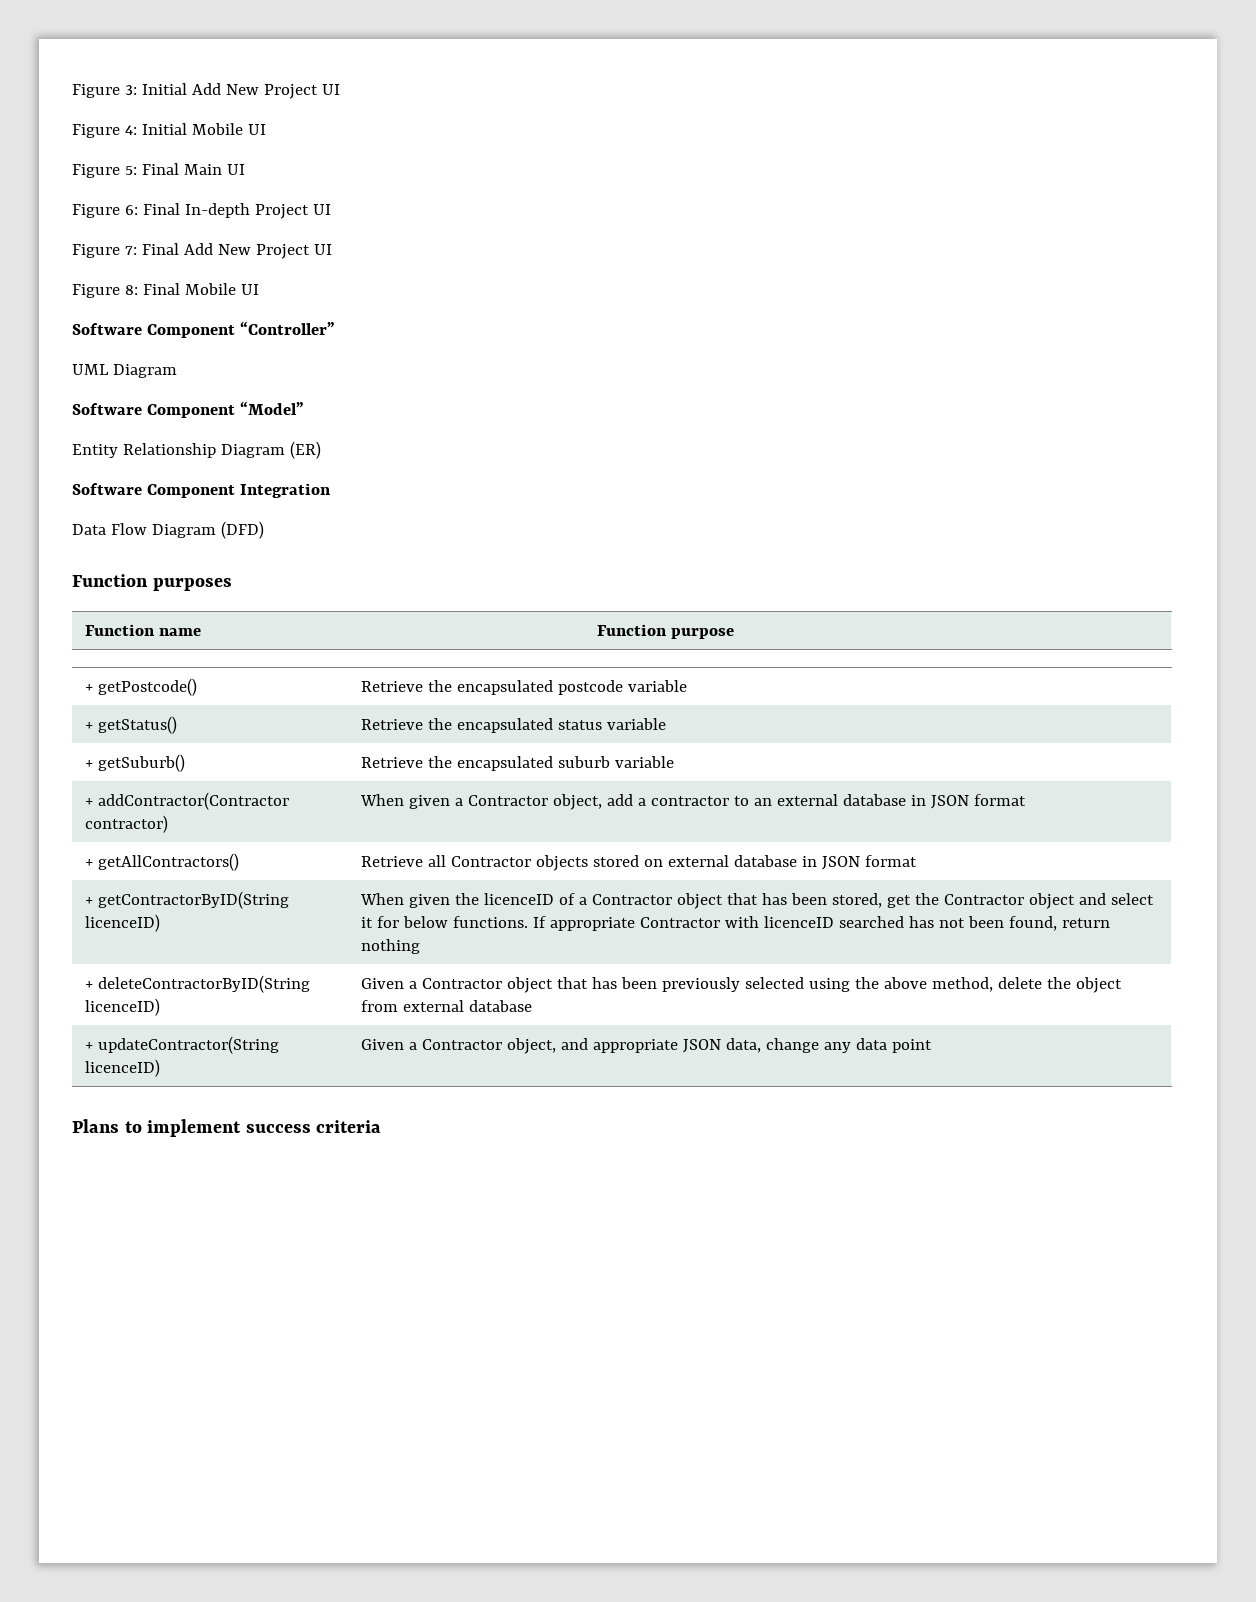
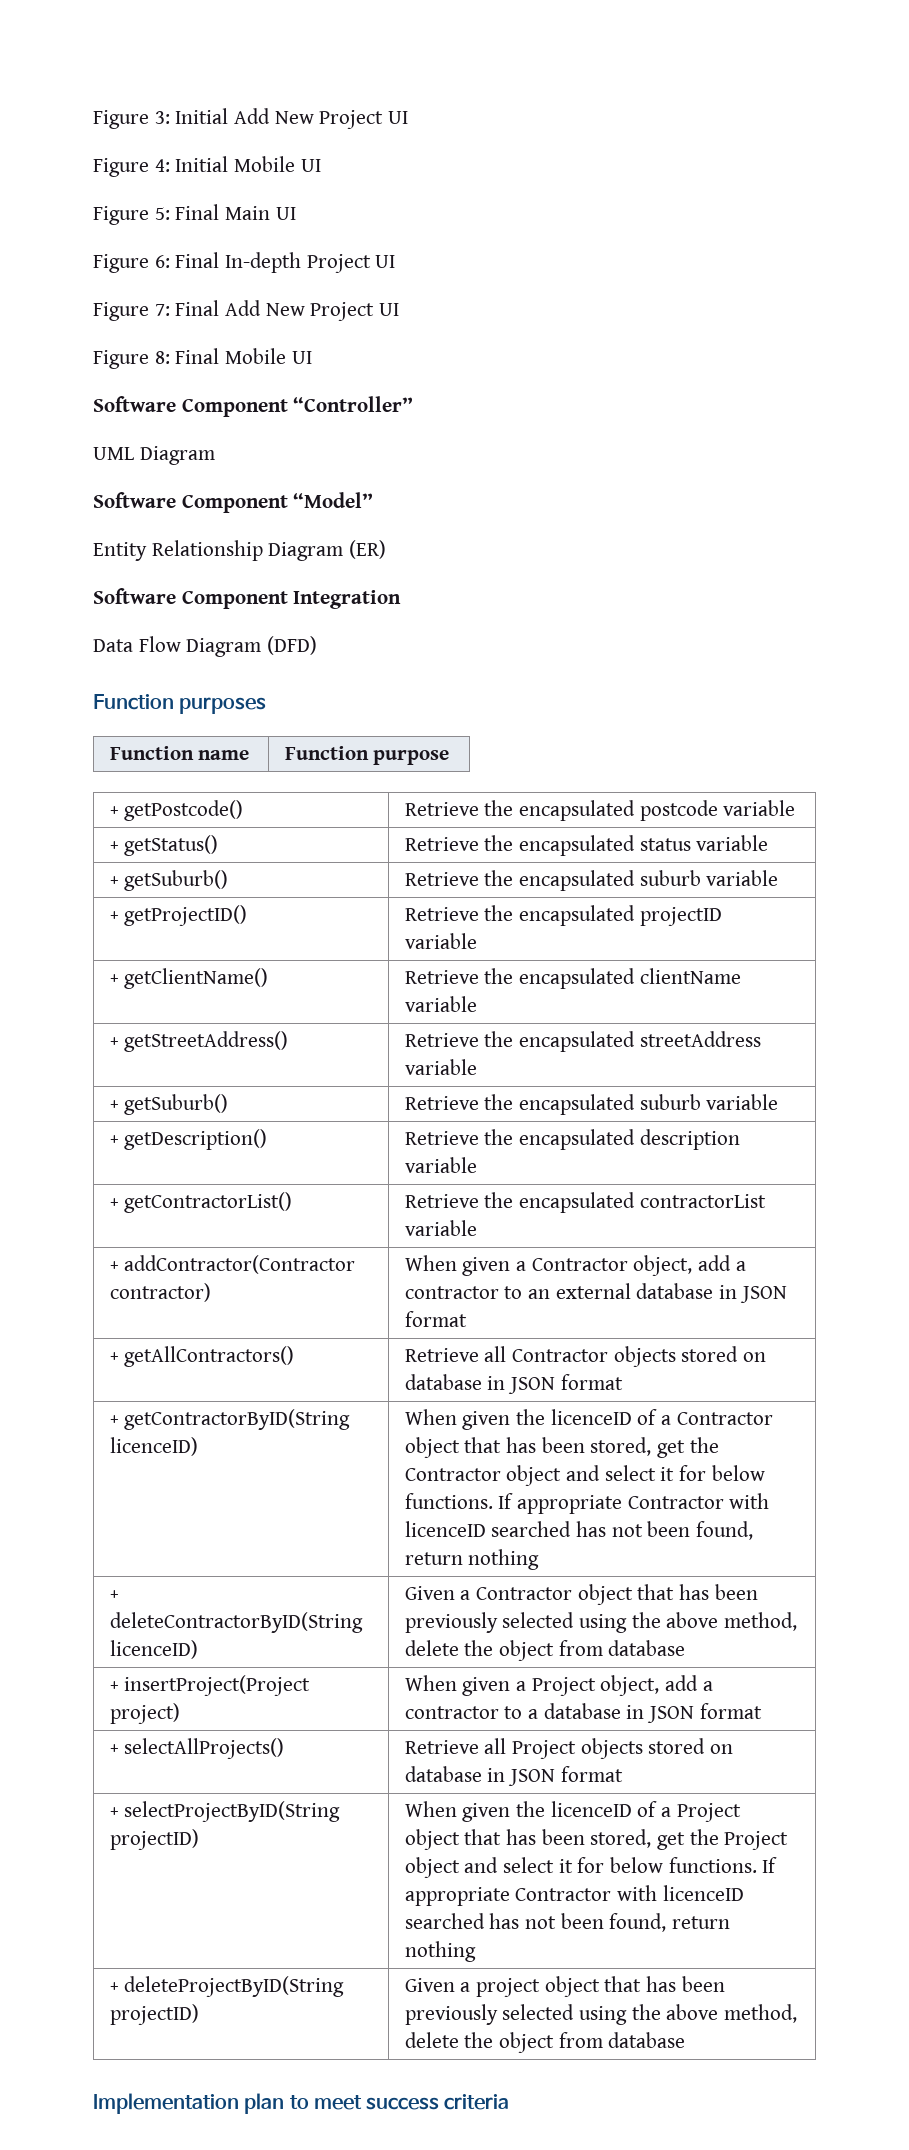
+ + getProjectID() | Retrieve the encapsulated projectID variable
+ + getClientName() | Retrieve the encapsulated clientName variable
+ + getStreetAddress() | Retrieve the encapsulated streetAddress variable
+ + getSuburb() | Retrieve the encapsulated suburb variable
+ + getDescription() | Retrieve the encapsulated description variable
+ + getContractorList() | Retrieve the encapsulated contractorList variable
- + getAllContractors() | Retrieve all Contractor objects stored on external database in JSON format
+ + getAllContractors() | Retrieve all Contractor objects stored on database in JSON format
- + deleteContractorByID(String licenceID) | Given a Contractor object that has been previously selected using the above method, delete the object from external database
+ + deleteContractorByID(String licenceID) | Given a Contractor object that has been previously selected using the above method, delete the object from database
- + updateContractor(String licenceID) | Given a Contractor object, and appropriate JSON data, change any data point
- Plans to implement success criteria
+ + insertProject(Project project) | When given a Project object, add a contractor to a database in JSON format
+ + selectAllProjects() | Retrieve all Project objects stored on database in JSON format
+ + selectProjectByID(String projectID) | When given the licenceID of a Project object that has been stored, get the Project object and select it for below functions. If appropriate Contractor with licenceID searched has not been found, return nothing
+ + deleteProjectByID(String projectID) | Given a project object that has been previously selected using the above method, delete the object from database
+ Implementation plan to meet success criteria

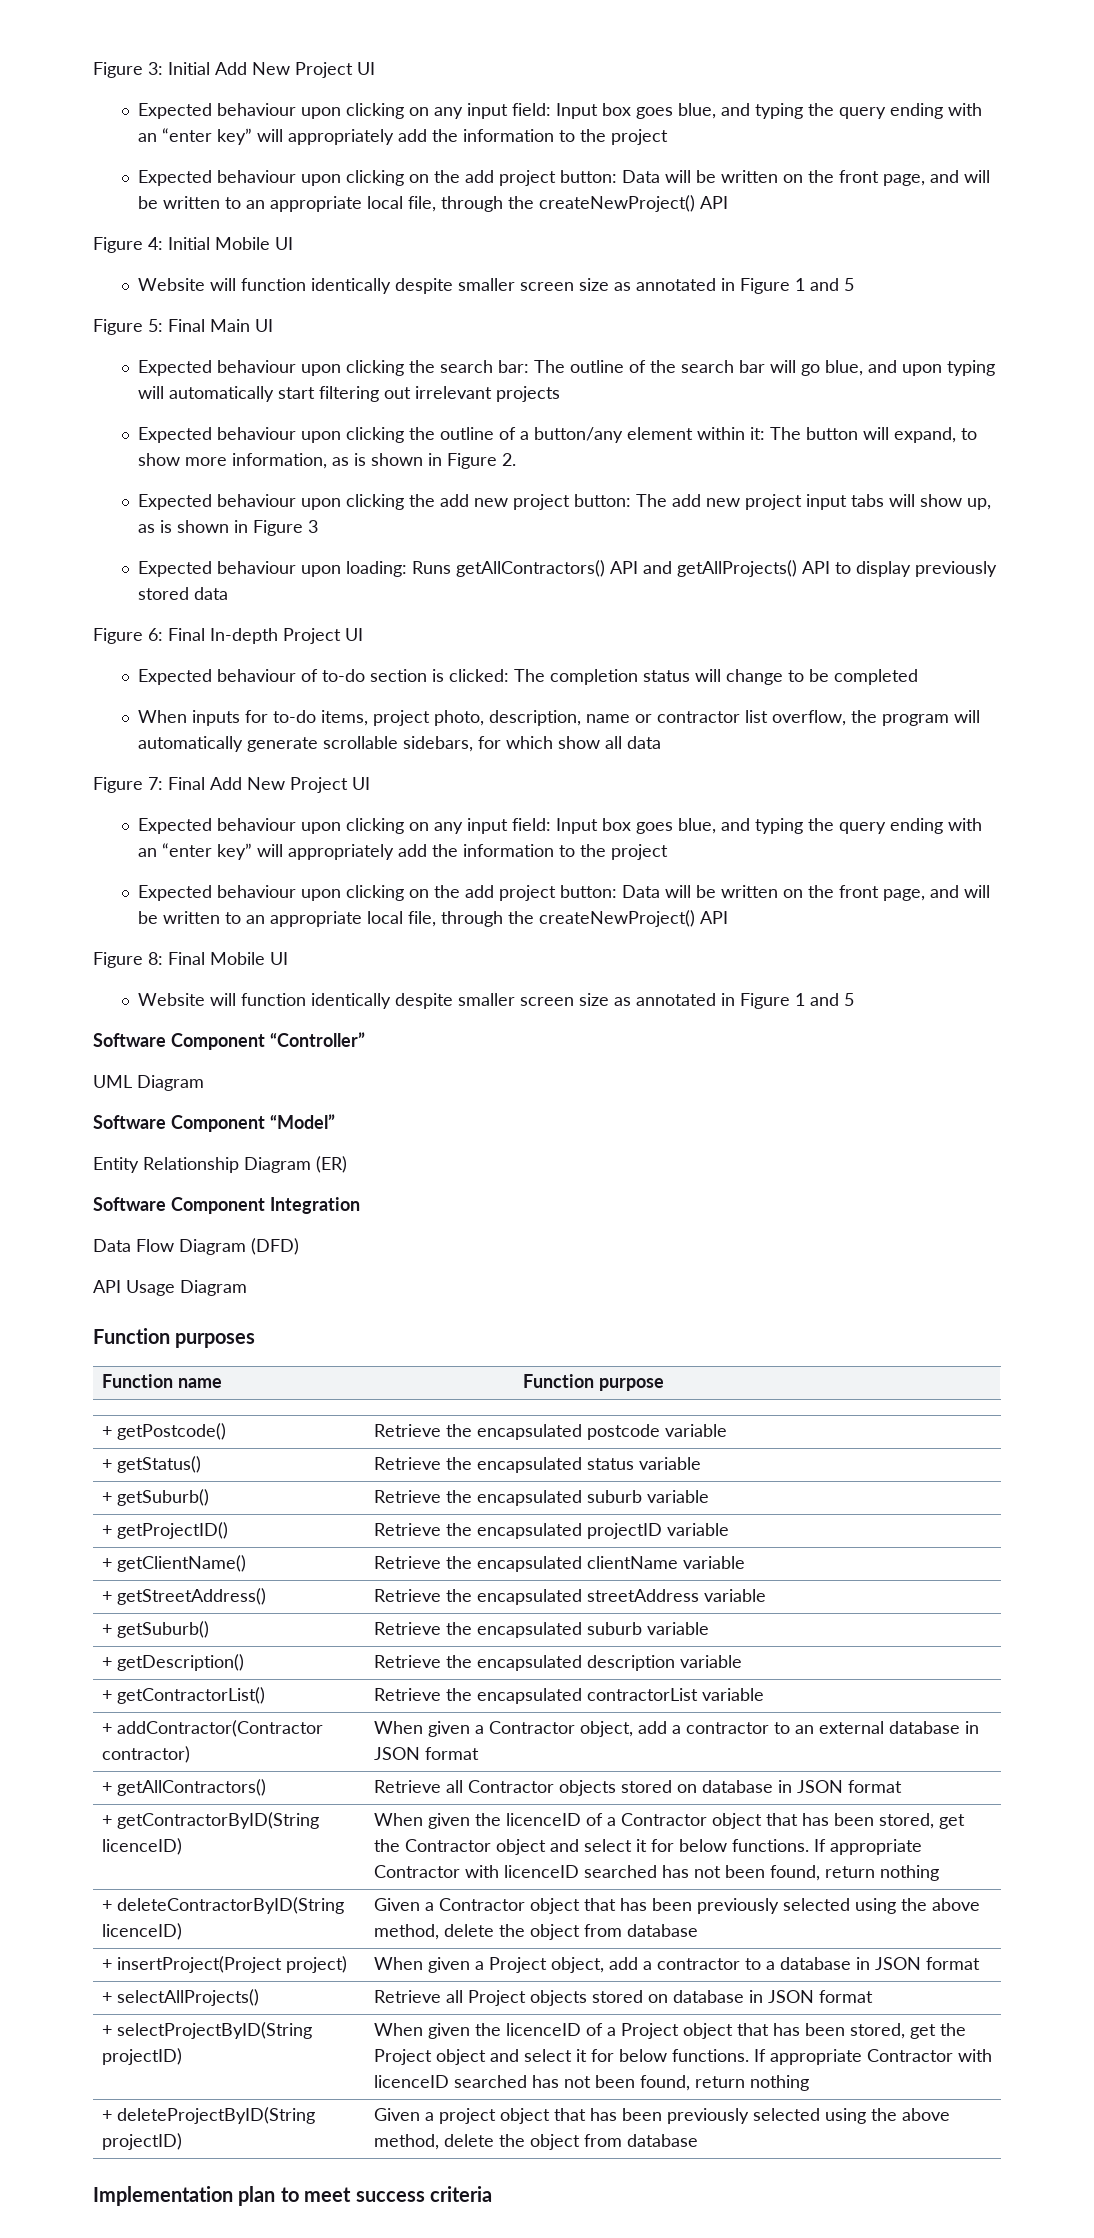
  Figure 3: Initial Add New Project UI
+ Expected behaviour upon clicking on any input field: Input box goes blue, and typing the query ending with an “enter key” will appropriately add the information to the project
+ Expected behaviour upon clicking on the add project button: Data will be written on the front page, and will be written to an appropriate local file, through the createNewProject() API
  Figure 4: Initial Mobile UI
+ Website will function identically despite smaller screen size as annotated in Figure 1 and 5
+ Expected behaviour upon clicking the search bar: The outline of the search bar will go blue, and upon typing will automatically start filtering out irrelevant projects
+ Expected behaviour upon clicking the outline of a button/any element within it: The button will expand, to show more information, as is shown in Figure 2.
+ Expected behaviour upon clicking the add new project button: The add new project input tabs will show up, as is shown in Figure 3
+ Expected behaviour upon loading: Runs getAllContractors() API and getAllProjects() API to display previously stored data
+ Expected behaviour of to-do section is clicked: The completion status will change to be completed
+ When inputs for to-do items, project photo, description, name or contractor list overflow, the program will automatically generate scrollable sidebars, for which show all data
  Figure 7: Final Add New Project UI
+ Expected behaviour upon clicking on any input field: Input box goes blue, and typing the query ending with an “enter key” will appropriately add the information to the project
+ Expected behaviour upon clicking on the add project button: Data will be written on the front page, and will be written to an appropriate local file, through the createNewProject() API
  Figure 8: Final Mobile UI
+ Website will function identically despite smaller screen size as annotated in Figure 1 and 5
+ API Usage Diagram

